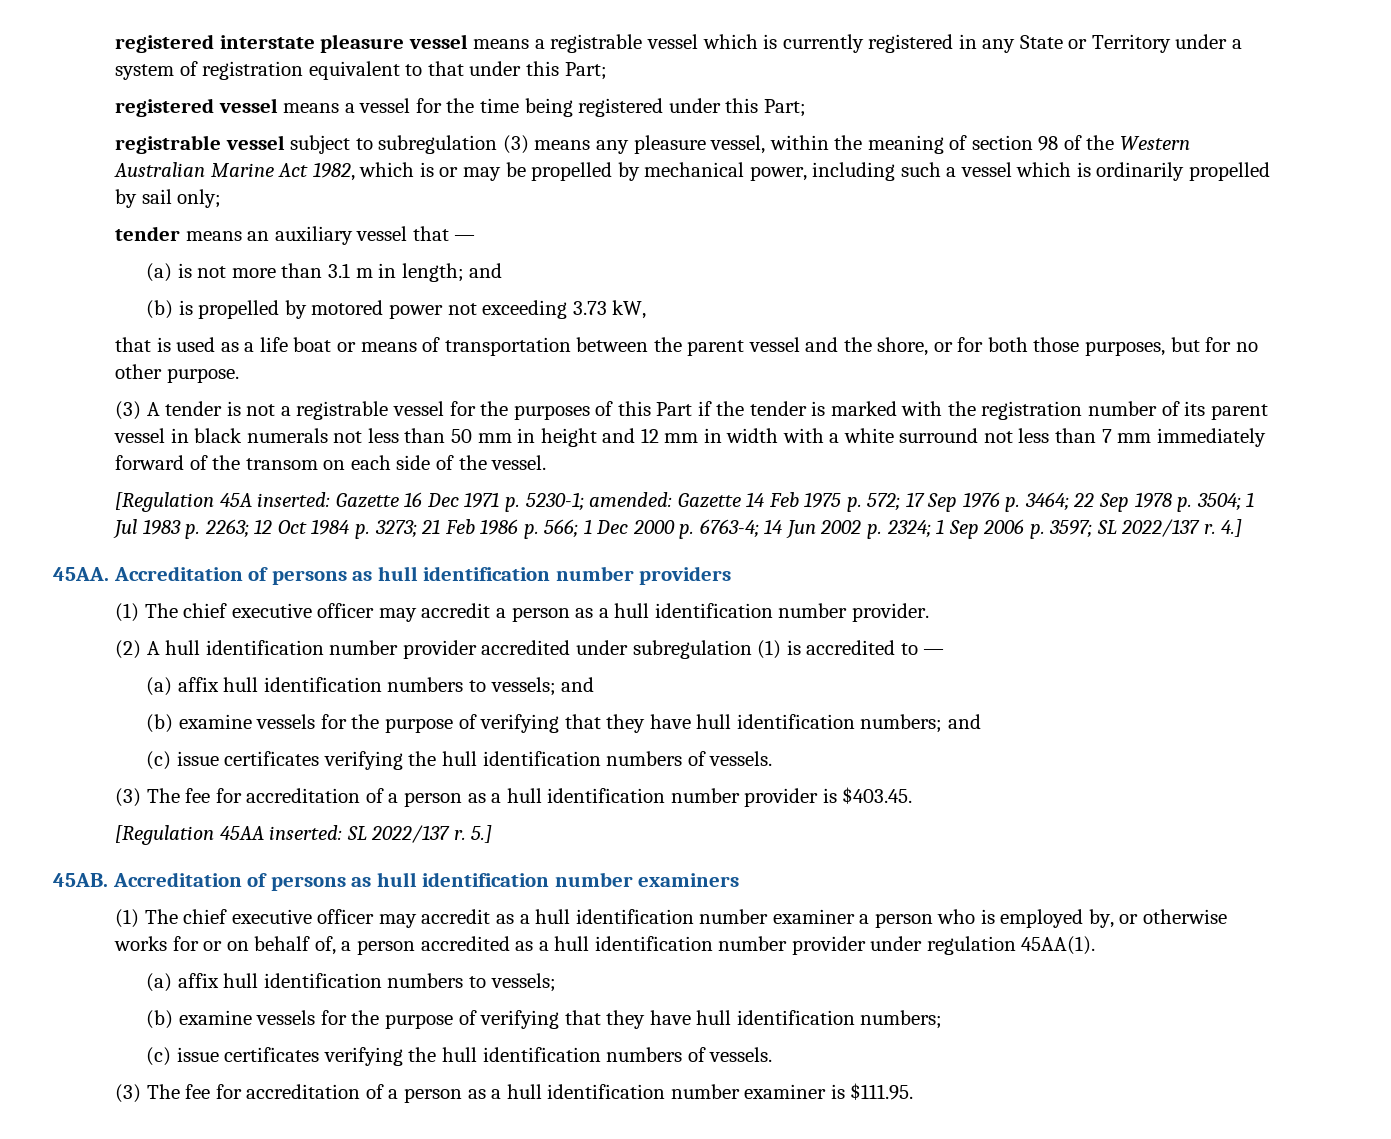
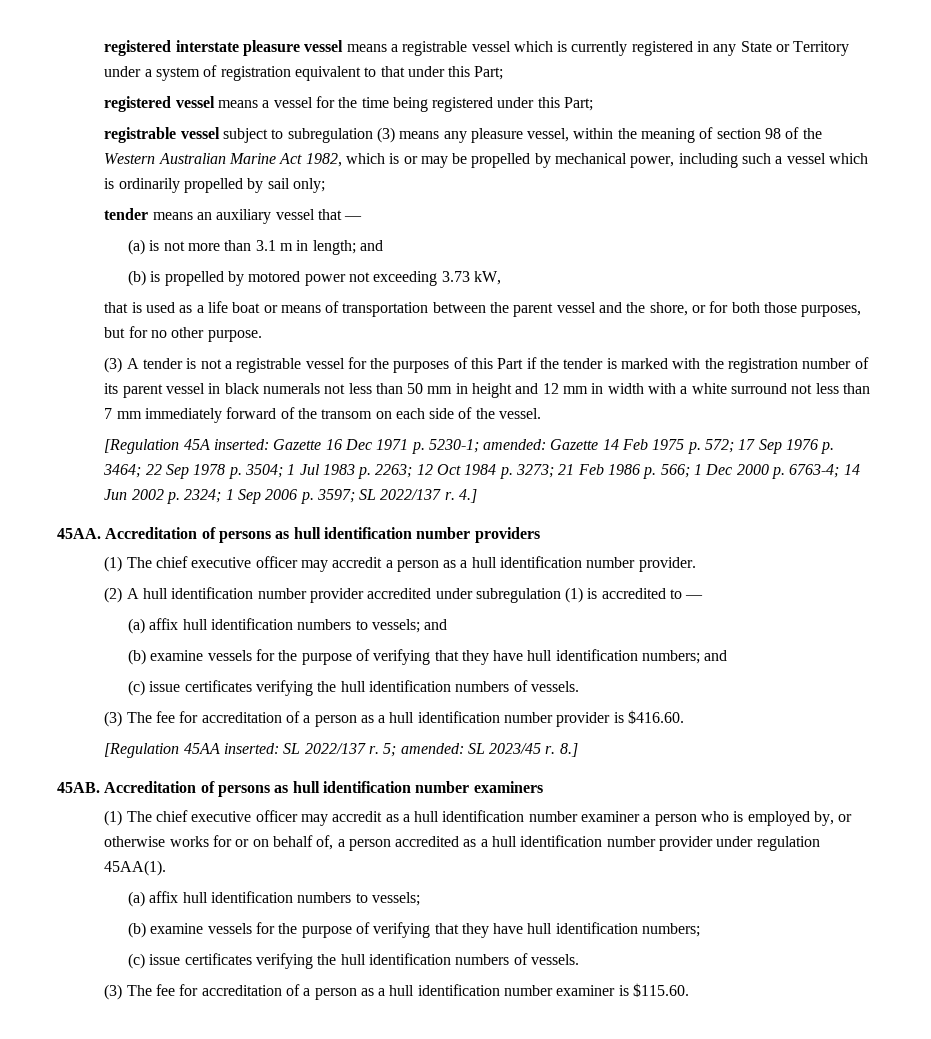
- (3) The fee for accreditation of a person as a hull identification number provider is $403.45.
+ (3) The fee for accreditation of a person as a hull identification number provider is $416.60.
- 5.]
+ 5; amended: SL 2023/45 r. 8.]
- (3) The fee for accreditation of a person as a hull identification number examiner is $111.95.
+ (3) The fee for accreditation of a person as a hull identification number examiner is $115.60.

